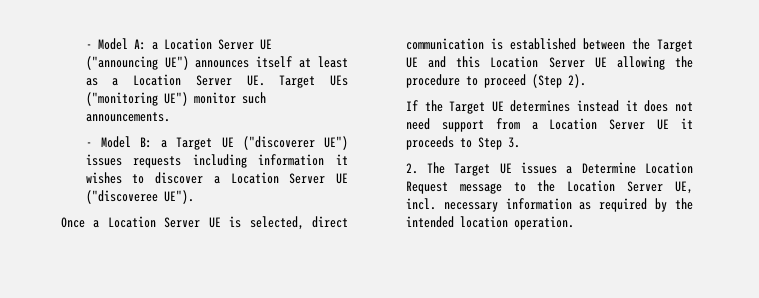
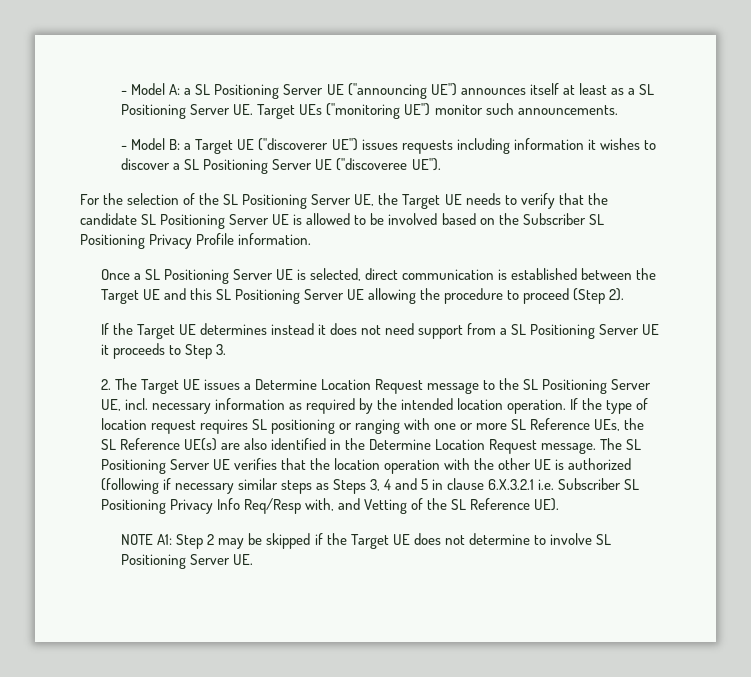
- - Model A: a Location Server UE ("announcing UE") announces itself at least as a Location Server UE. Target UEs ("monitoring UE") monitor such announcements.
+ - Model A: a SL Positioning Server UE ("announcing UE") announces itself at least as a SL Positioning Server UE. Target UEs ("monitoring UE") monitor such announcements.
- - Model B: a Target UE ("discoverer UE") issues requests including information it wishes to discover a Location Server UE ("discoveree UE").
+ - Model B: a Target UE ("discoverer UE") issues requests including information it wishes to discover a SL Positioning Server UE ("discoveree UE").
+ For the selection of the SL Positioning Server UE, the Target UE needs to verify that the candidate SL Positioning Server UE is allowed to be involved based on the Subscriber SL Positioning Privacy Profile information.
- Once a Location Server UE is selected, direct communication is established between the Target UE and this Location Server UE allowing the procedure to proceed (Step 2).
+ Once a SL Positioning Server UE is selected, direct communication is established between the Target UE and this SL Positioning Server UE allowing the procedure to proceed (Step 2).
- If the Target UE determines instead it does not need support from a Location Server UE it proceeds to Step 3.
+ If the Target UE determines instead it does not need support from a SL Positioning Server UE it proceeds to Step 3.
- 2. The Target UE issues a Determine Location Request message to the Location Server UE, incl. necessary information as required by the intended location operation.
+ 2. The Target UE issues a Determine Location Request message to the SL Positioning Server UE, incl. necessary information as required by the intended location operation.
+ If the type of location request requires SL positioning or ranging with one or more SL Reference UEs, the SL Reference UE(s) are also identified in the Determine Location Request message. The SL Positioning Server UE verifies that the location operation with the other UE is authorized (following if necessary similar steps as Steps 3, 4 and 5 in clause 6.X.3.2.1 i.e. Subscriber SL Positioning Privacy Info Req/Resp with, and Vetting of the SL Reference UE).
+ NOTE A1: Step 2 may be skipped if the Target UE does not determine to involve SL Positioning Server UE.

